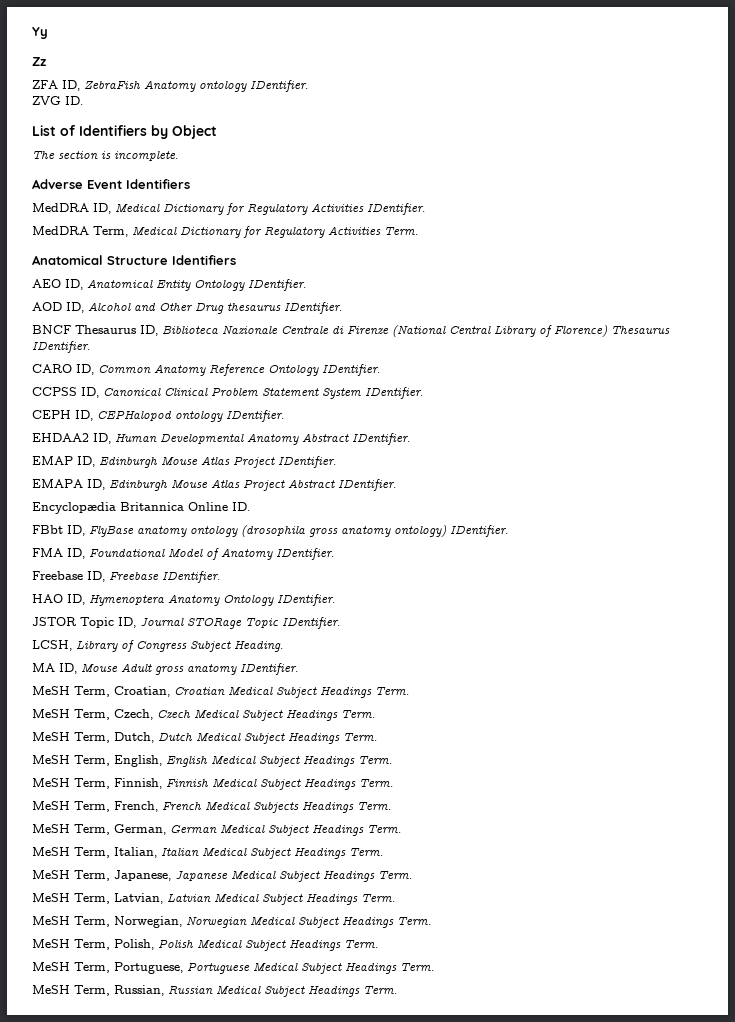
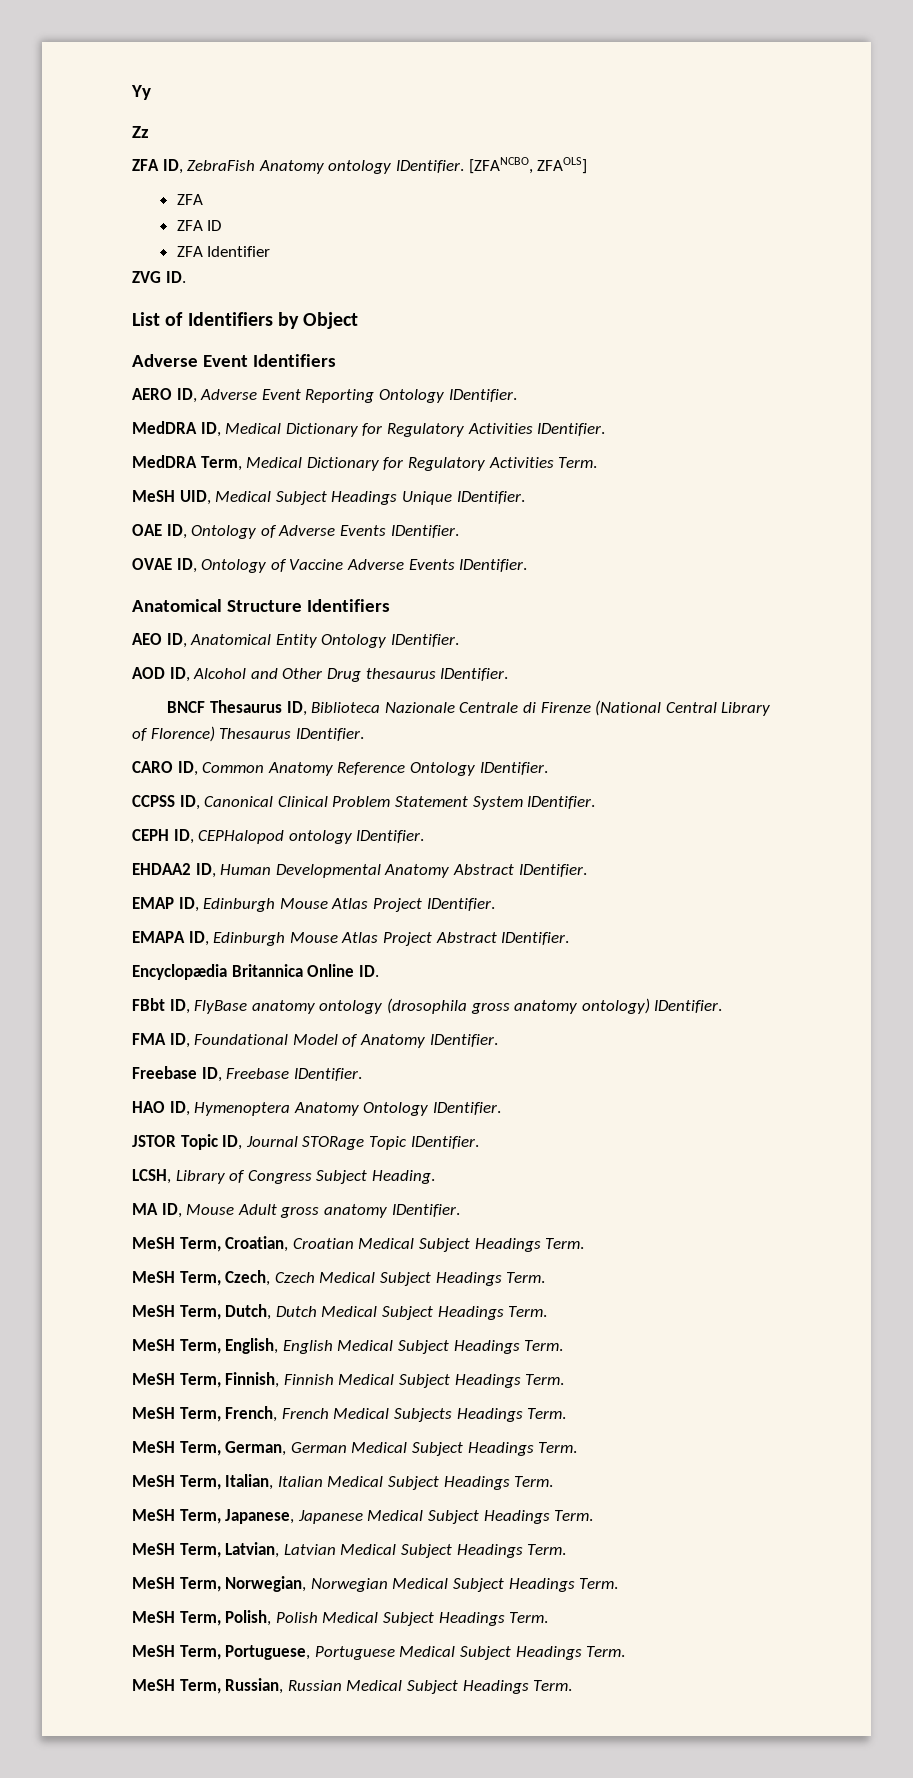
+ [ZFANCBO, ZFAOLS]
+ ZFA
+ ZFA ID
+ ZFA Identifier
- The section is incomplete.
+ AERO ID, Adverse Event Reporting Ontology IDentifier.
+ MeSH UID, Medical Subject Headings Unique IDentifier.
+ OAE ID, Ontology of Adverse Events IDentifier.
+ OVAE ID, Ontology of Vaccine Adverse Events IDentifier.

